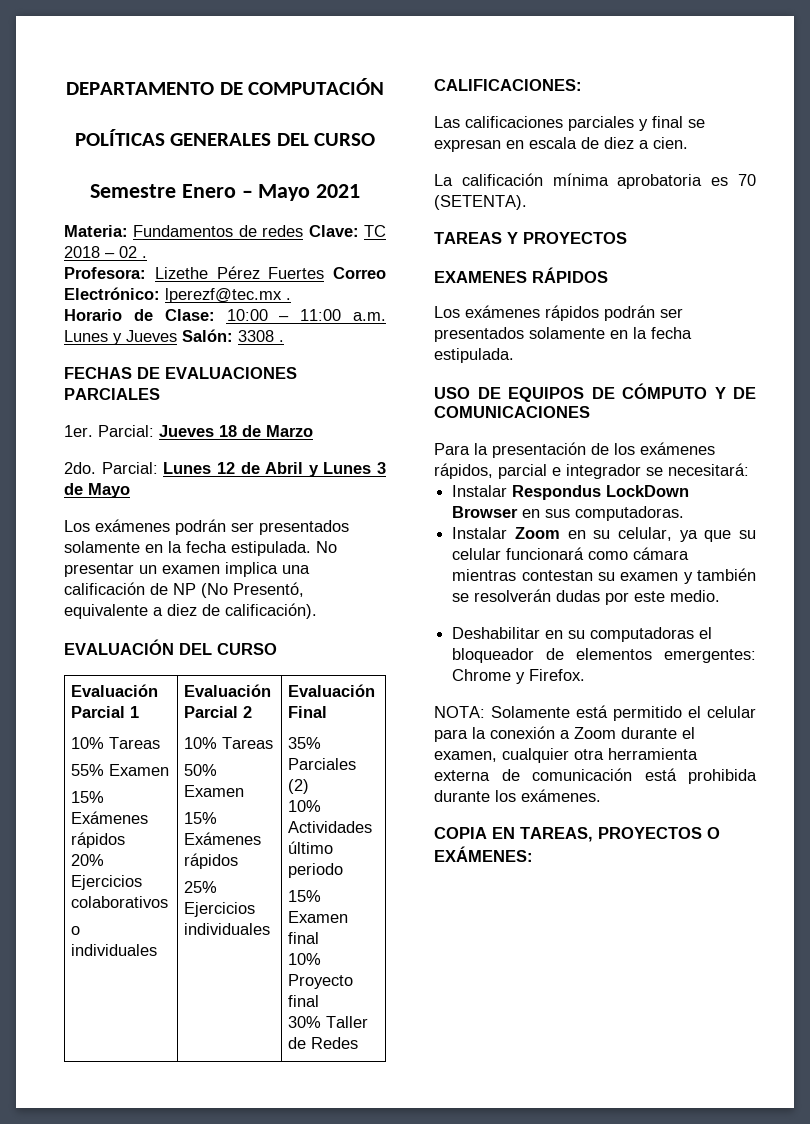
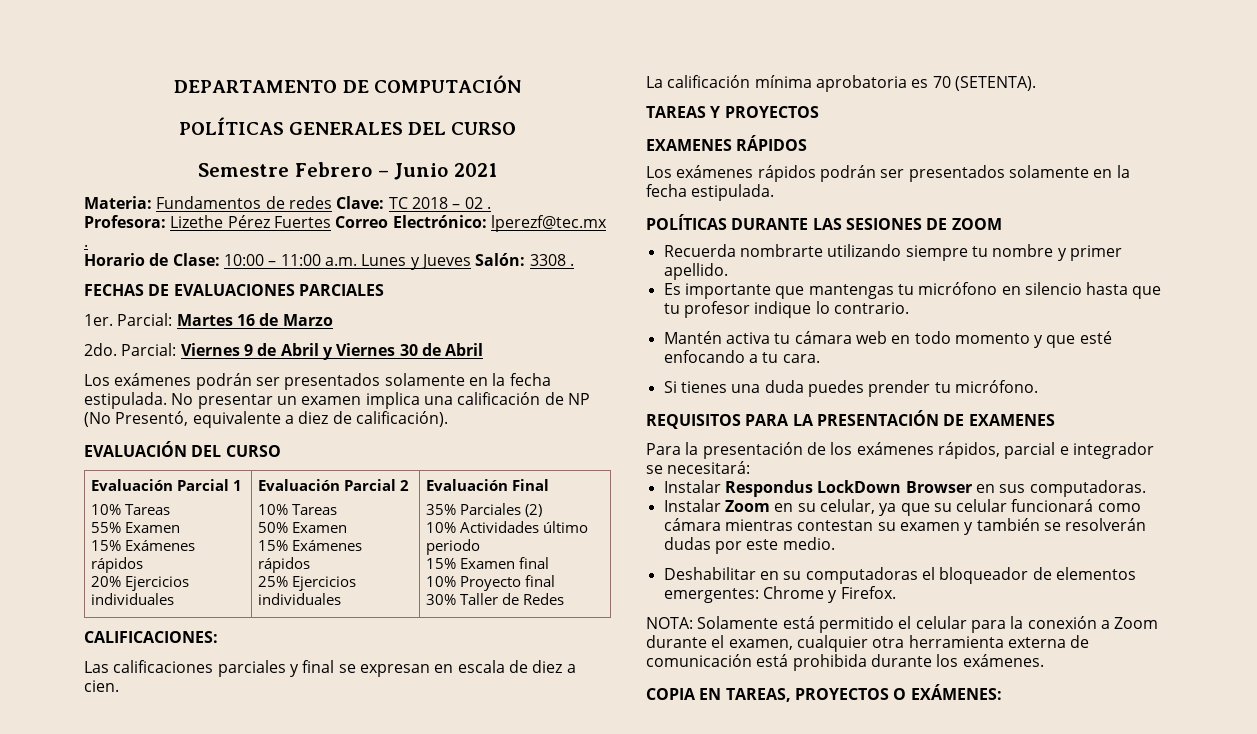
- Semestre Enero – Mayo 2021
+ Semestre Febrero – Junio 2021
- Parcial: Jueves 18 de Marzo
+ Parcial: Martes 16 de Marzo
- Parcial: Lunes 12 de Abril y Lunes 3 de Mayo
+ Parcial: Viernes 9 de Abril y Viernes 30 de Abril
- 20% Ejercicios colaborativos
- o individuales
+ 20% Ejercicios individuales
- USO DE EQUIPOS DE CÓMPUTO Y DE COMUNICACIONES
+ POLÍTICAS DURANTE LAS SESIONES DE ZOOM
+ Recuerda nombrarte utilizando siempre tu nombre y primer apellido.
+ Es importante que mantengas tu micrófono en silencio hasta que tu profesor indique lo contrario.
+ Mantén activa tu cámara web en todo momento y que esté enfocando a tu cara.
+ Si tienes una duda puedes prender tu micrófono.
+ REQUISITOS PARA LA PRESENTACIÓN DE EXAMENES

